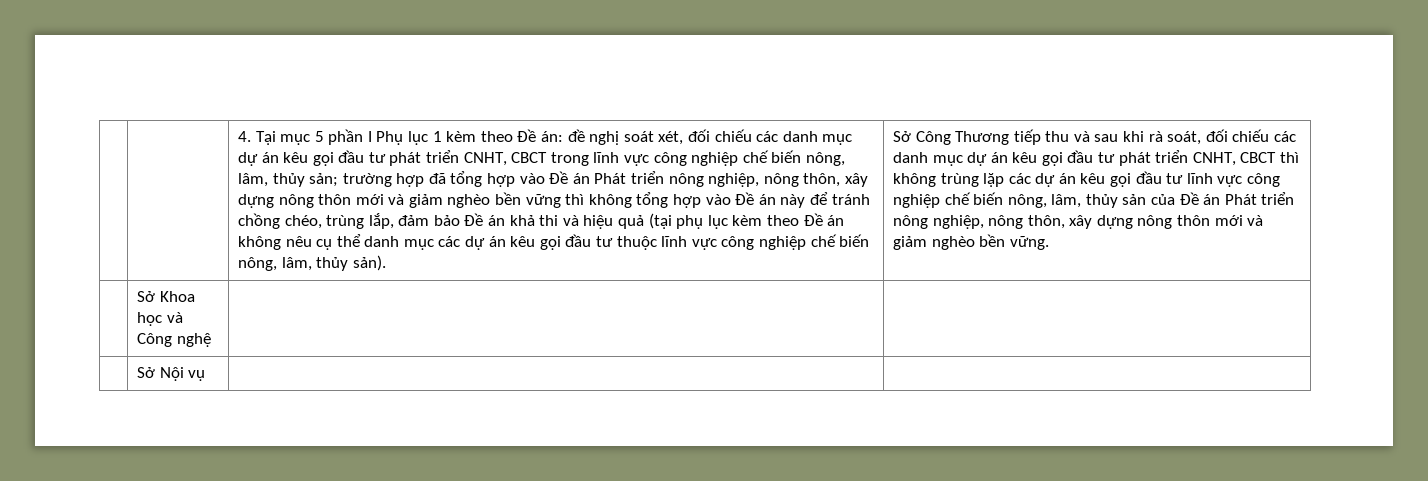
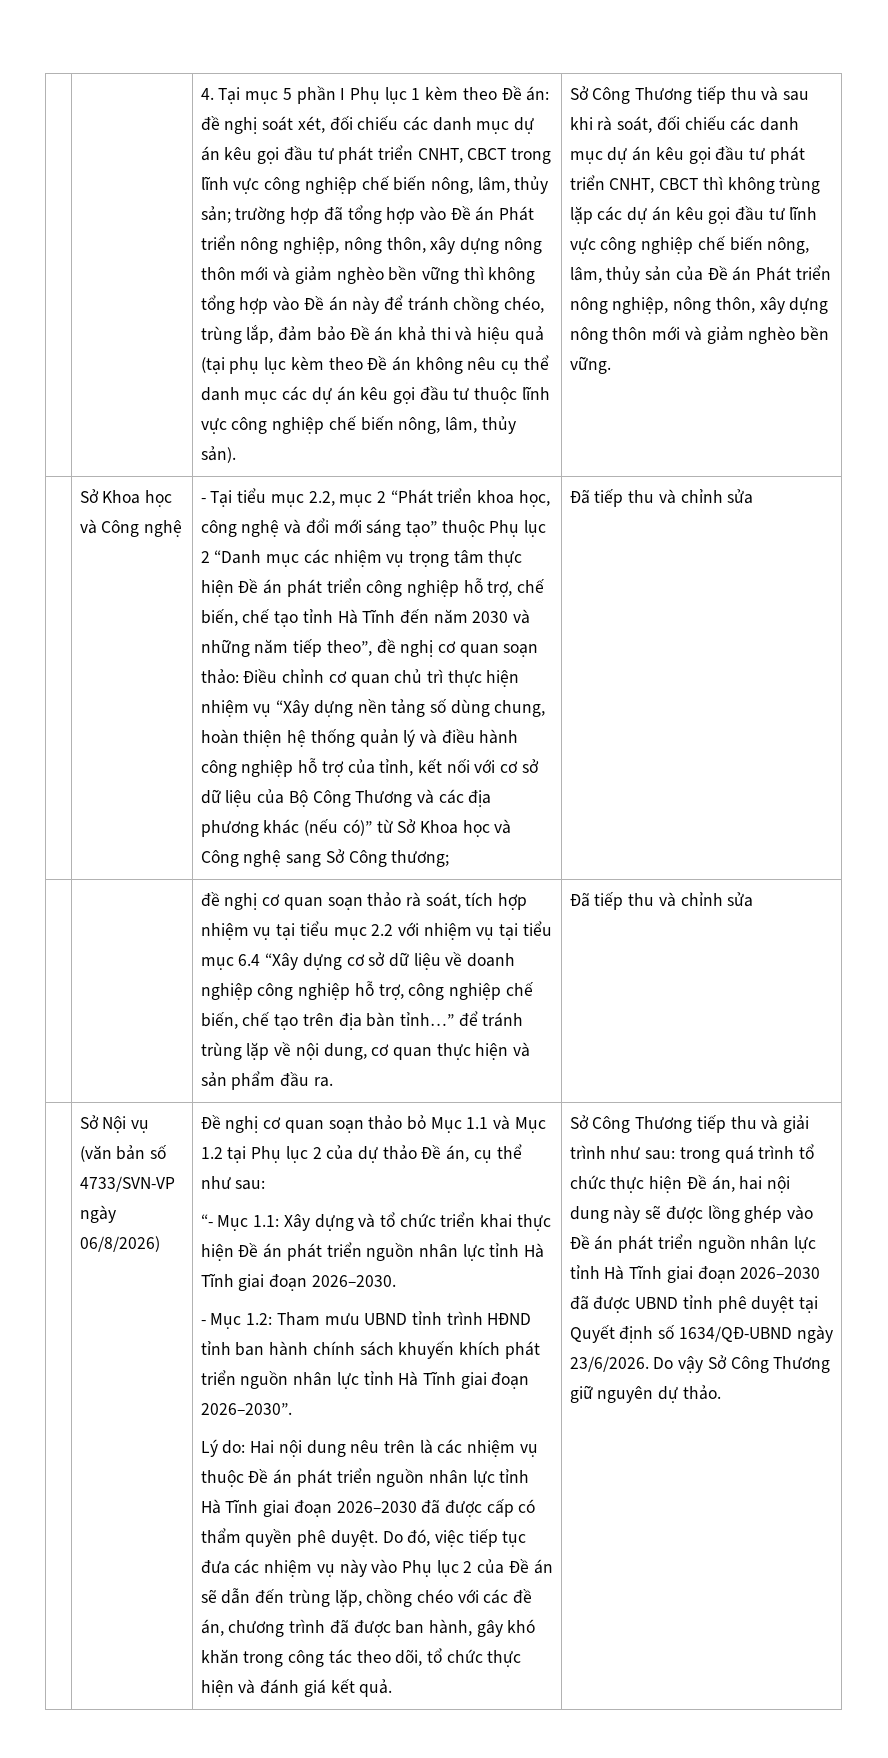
- | Sở Nội vụ | |
+ - Tại tiểu mục 2.2, mục 2 “Phát triển khoa học, công nghệ và đổi mới sáng tạo” thuộc Phụ lục 2 “Danh mục các nhiệm vụ trọng tâm thực hiện Đề án phát triển công nghiệp hỗ trợ, chế biến, chế tạo tỉnh Hà Tĩnh đến năm 2030 và những năm tiếp theo”, đề nghị cơ quan soạn thảo: Điều chỉnh cơ quan chủ trì thực hiện nhiệm vụ “Xây dựng nền tảng số dùng chung, hoàn thiện hệ thống quản lý và điều hành công nghiệp hỗ trợ của tỉnh, kết nối với cơ sở dữ liệu của Bộ Công Thương và các địa phương khác (nếu có)” từ Sở Khoa học và Công nghệ sang Sở Công thương; | Đã tiếp thu và chỉnh sửa
+ | | đề nghị cơ quan soạn thảo rà soát, tích hợp nhiệm vụ tại tiểu mục 2.2 với nhiệm vụ tại tiểu mục 6.4 “Xây dựng cơ sở dữ liệu về doanh nghiệp công nghiệp hỗ trợ, công nghiệp chế biến, chế tạo trên địa bàn tỉnh…” để tránh trùng lặp về nội dung, cơ quan thực hiện và sản phẩm đầu ra. | Đã tiếp thu và chỉnh sửa
+ | Sở Nội vụ (văn bản số 4733/SVN-VP ngày 06/8/2026) | Đề nghị cơ quan soạn thảo bỏ Mục 1.1 và Mục 1.2 tại Phụ lục 2 của dự thảo Đề án, cụ thể như sau:
+ “- Mục 1.1: Xây dựng và tổ chức triển khai thực hiện Đề án phát triển nguồn nhân lực tỉnh Hà Tĩnh giai đoạn 2026–2030.
+ - Mục 1.2: Tham mưu UBND tỉnh trình HĐND tỉnh ban hành chính sách khuyến khích phát triển nguồn nhân lực tỉnh Hà Tĩnh giai đoạn 2026–2030”.
+ Lý do: Hai nội dung nêu trên là các nhiệm vụ thuộc Đề án phát triển nguồn nhân lực tỉnh Hà Tĩnh giai đoạn 2026–2030 đã được cấp có thẩm quyền phê duyệt. Do đó, việc tiếp tục đưa các nhiệm vụ này vào Phụ lục 2 của Đề án sẽ dẫn đến trùng lặp, chồng chéo với các đề án, chương trình đã được ban hành, gây khó khăn trong công tác theo dõi, tổ chức thực hiện và đánh giá kết quả. | Sở Công Thương tiếp thu và giải trình như sau: trong quá trình tổ chức thực hiện Đề án, hai nội dung này sẽ được lồng ghép vào Đề án phát triển nguồn nhân lực tỉnh Hà Tĩnh giai đoạn 2026–2030 đã được UBND tỉnh phê duyệt tại Quyết định số 1634/QĐ-UBND ngày 23/6/2026. Do vậy Sở Công Thương giữ nguyên dự thảo.

